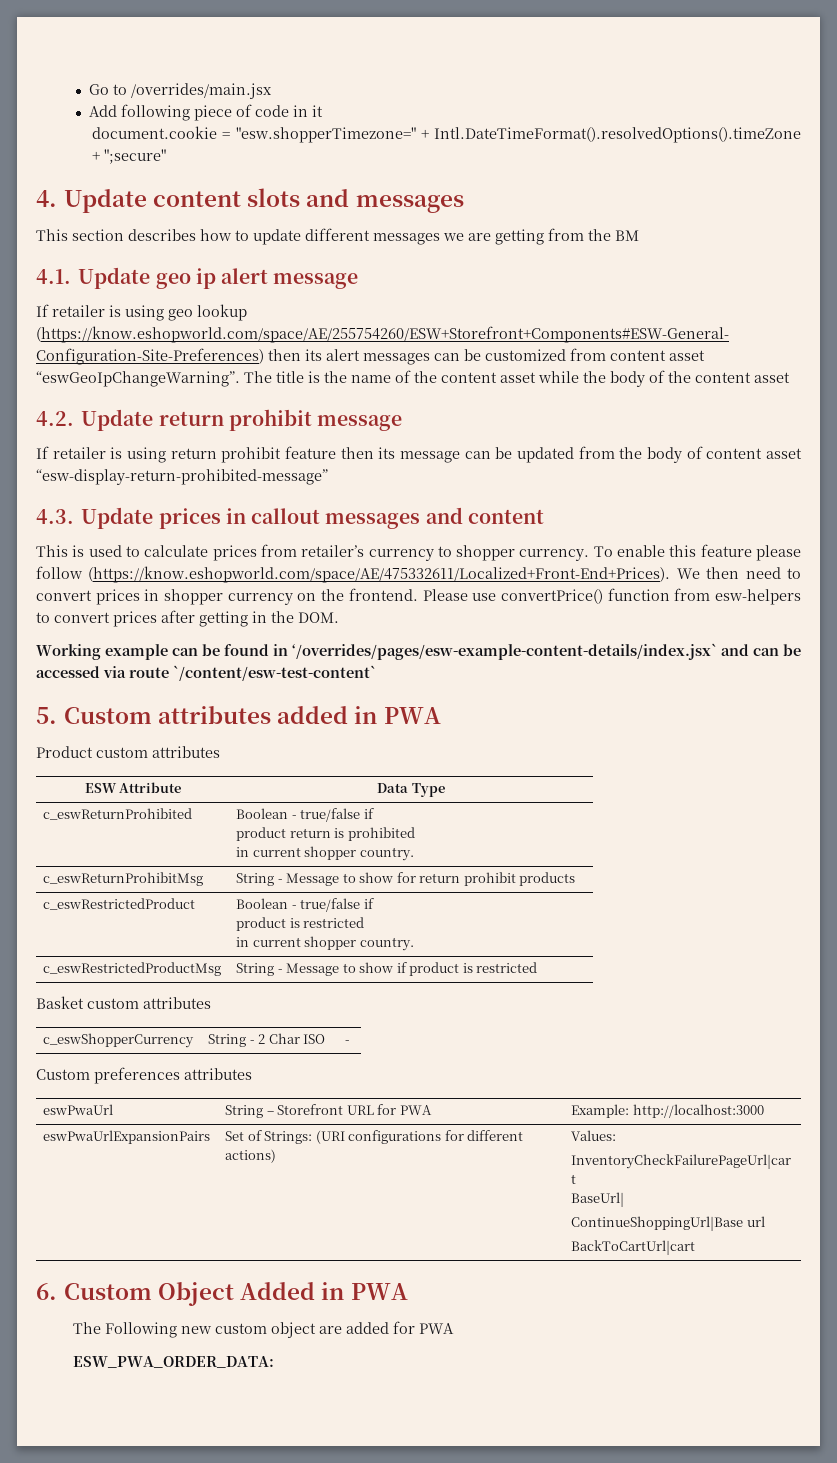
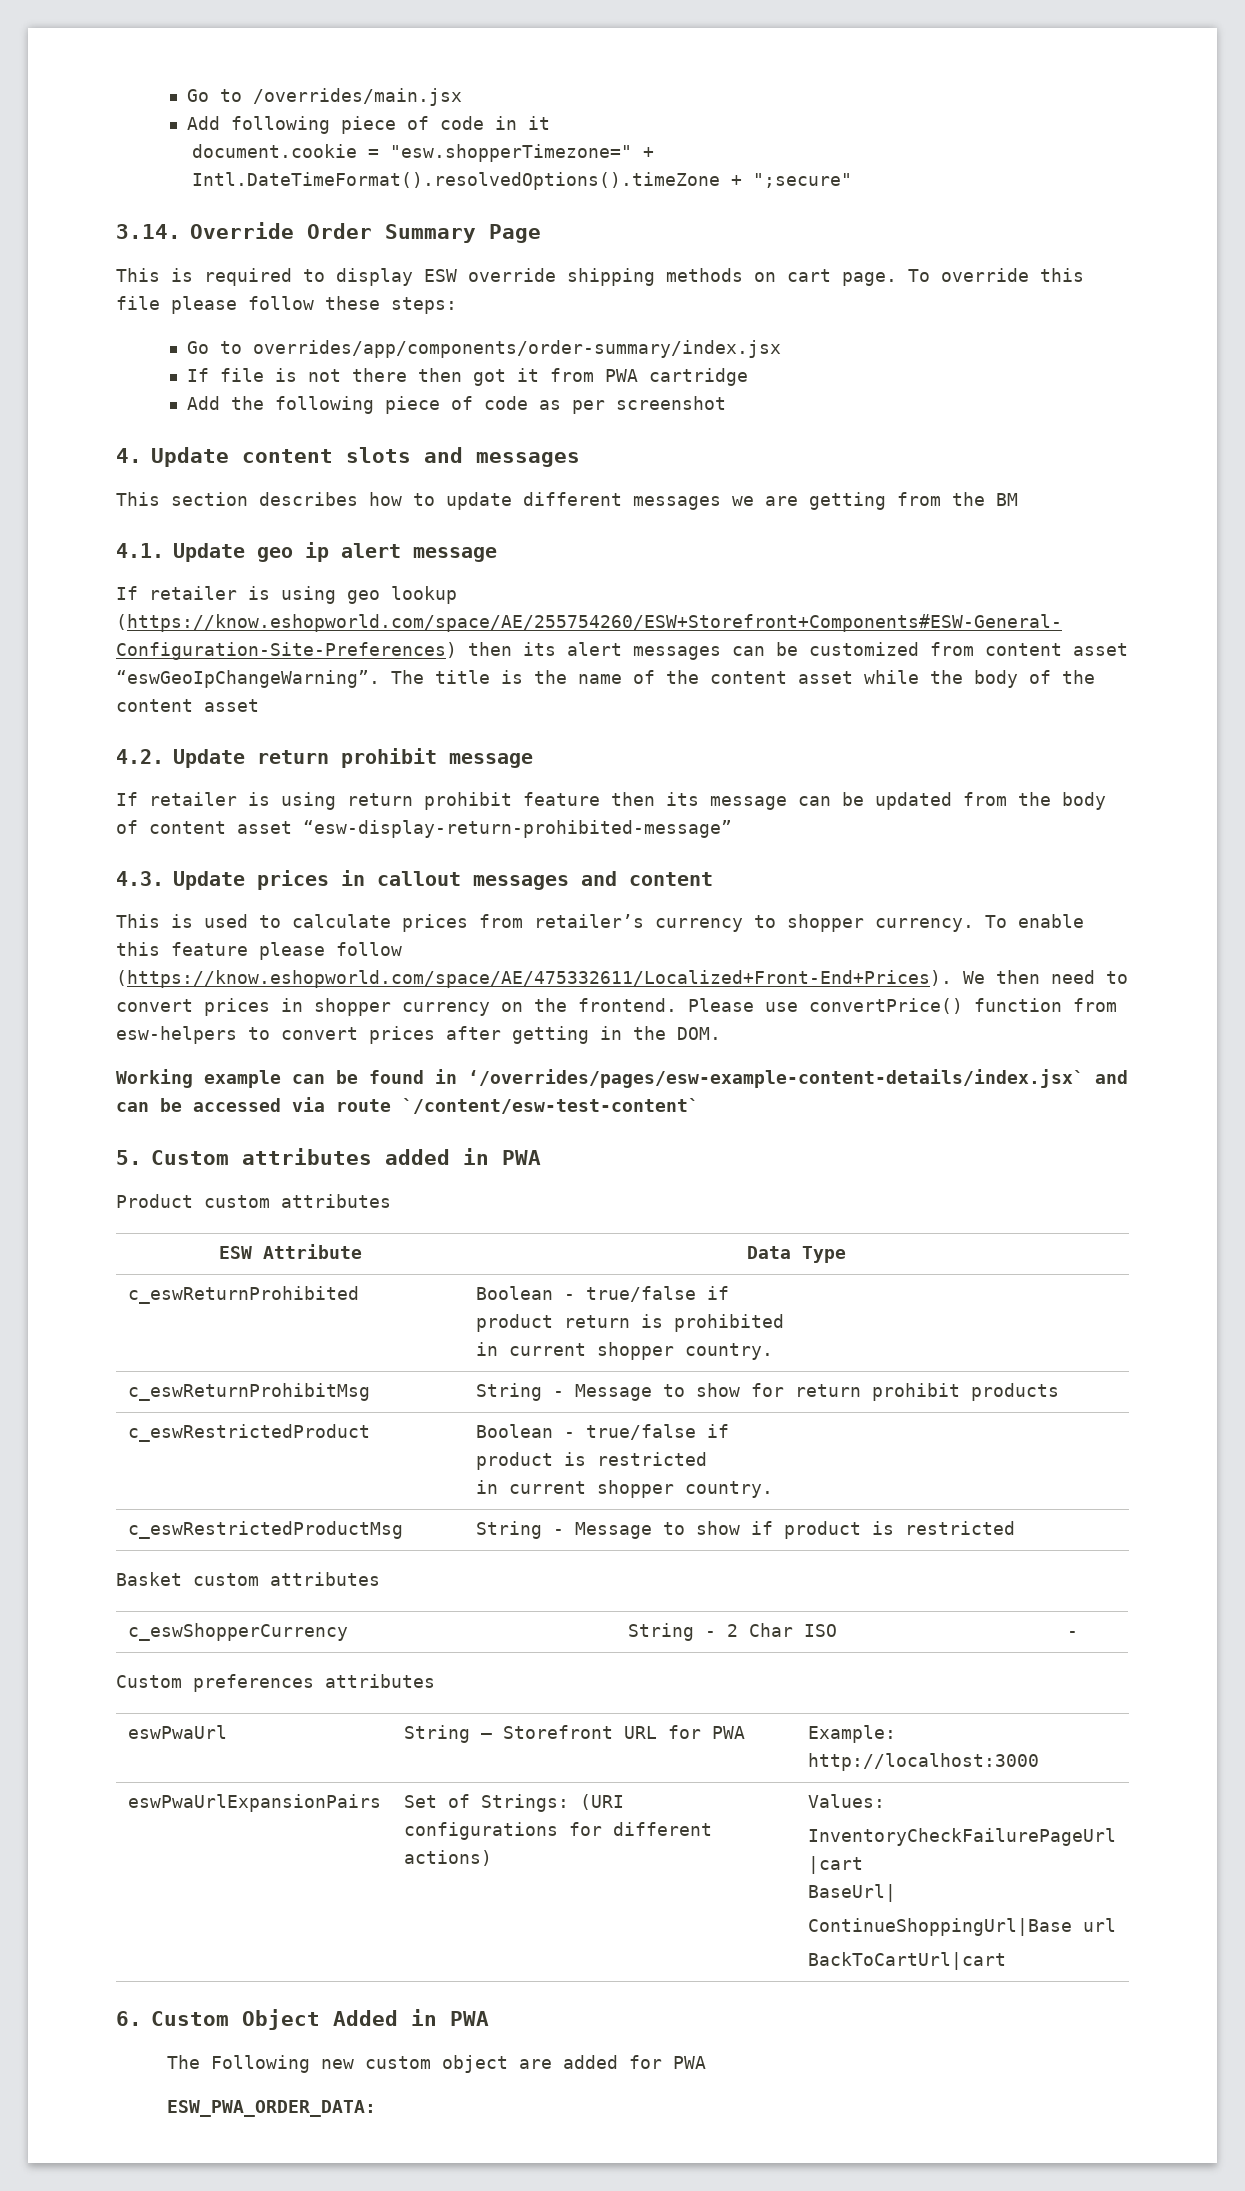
+ 3.14. Override Order Summary Page
+ This is required to display ESW override shipping methods on cart page. To override this file please follow these steps:
+ Go to overrides/app/components/order-summary/index.jsx
+ If file is not there then got it from PWA cartridge
+ Add the following piece of code as per screenshot

